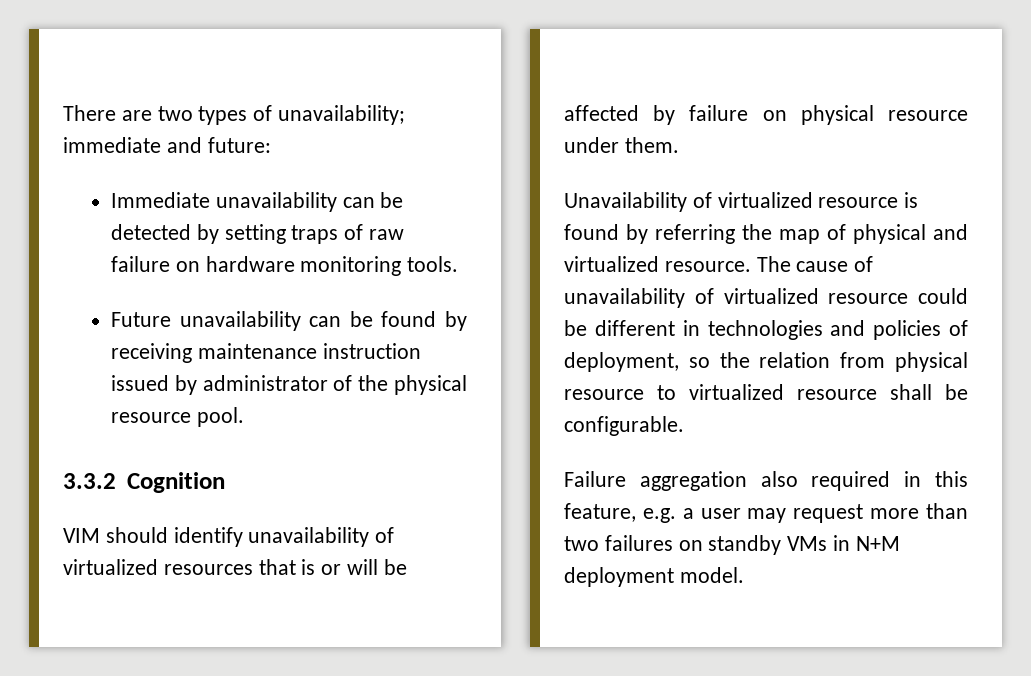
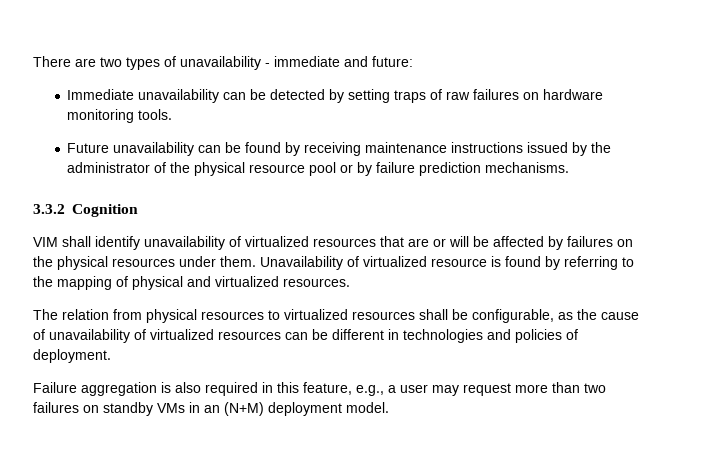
- There are two types of unavailability; immediate and future:
+ There are two types of unavailability - immediate and future:
- Immediate unavailability can be detected by setting traps of raw failure on hardware monitoring tools.
+ Immediate unavailability can be detected by setting traps of raw failures on hardware monitoring tools.
- Future unavailability can be found by receiving maintenance instruction issued by administrator of the physical resource pool.
+ Future unavailability can be found by receiving maintenance instructions issued by the administrator of the physical resource pool or by failure prediction mechanisms.
- VIM should identify unavailability of virtualized resources that is or will be affected by failure on physical resource under them.
- Unavailability of virtualized resource is found by referring the map of physical and virtualized resource. The cause of unavailability of virtualized resource could be different in technologies and policies of deployment, so the relation from physical resource to virtualized resource shall be configurable.
+ VIM shall identify unavailability of virtualized resources that are or will be affected by failures on the physical resources under them. Unavailability of virtualized resource is found by referring to the mapping of physical and virtualized resources.
+ The relation from physical resources to virtualized resources shall be configurable, as the cause of unavailability of virtualized resources can be different in technologies and policies of deployment.
- Failure aggregation also required in this feature, e.g. a user may request more than two failures on standby VMs in N+M deployment model.
+ Failure aggregation is also required in this feature, e.g., a user may request more than two failures on standby VMs in an (N+M) deployment model.

